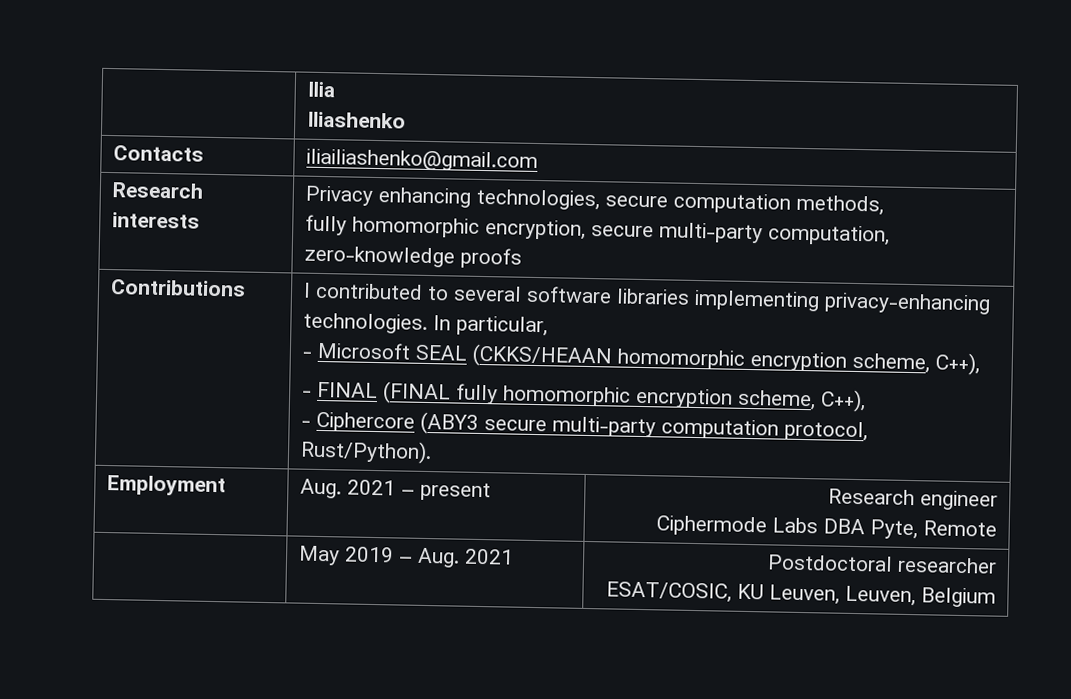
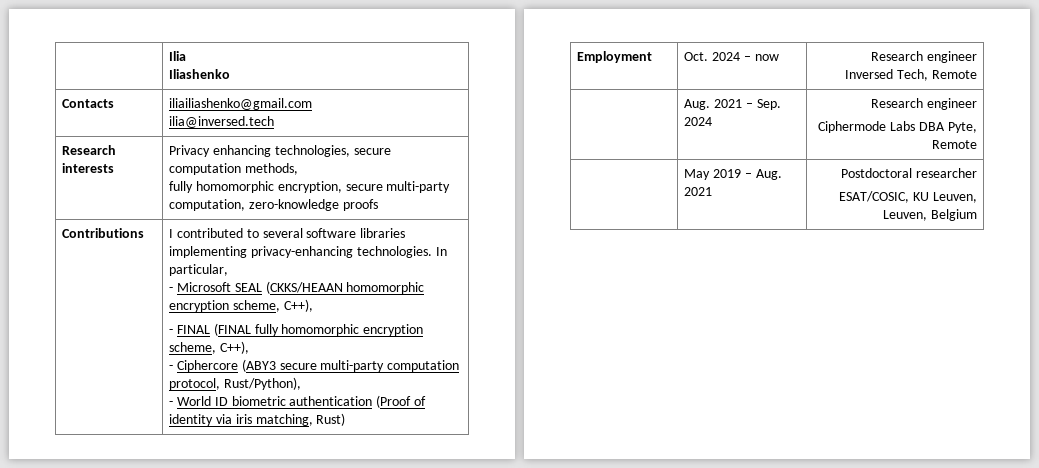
  Contacts | iliailiashenko@gmail.com
+ ilia@inversed.tech
- - Ciphercore (ABY3 secure multi-party computation protocol, Rust/Python).
- Employment | Aug. 2021 – present | Research engineer
+ - Ciphercore (ABY3 secure multi-party computation protocol, Rust/Python),
+ - World ID biometric authentication (Proof of identity via iris matching, Rust)
+ Employment | Oct. 2024 – now | Research engineer
+ Inversed Tech, Remote
+ | Aug. 2021 – Sep. 2024 | Research engineer

